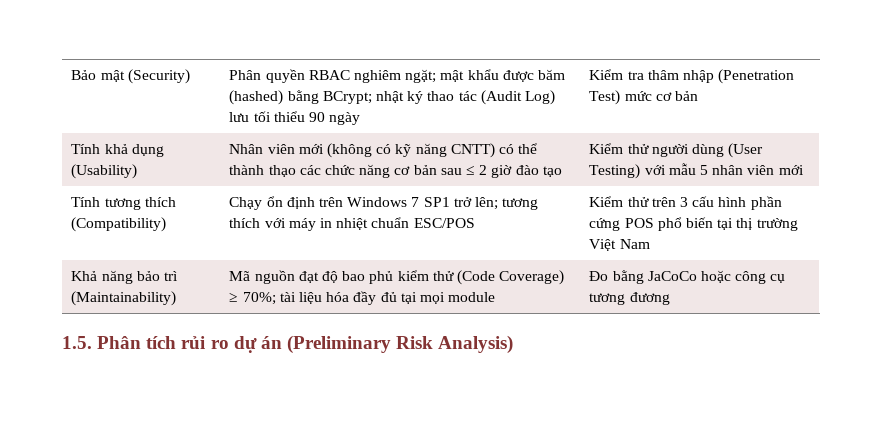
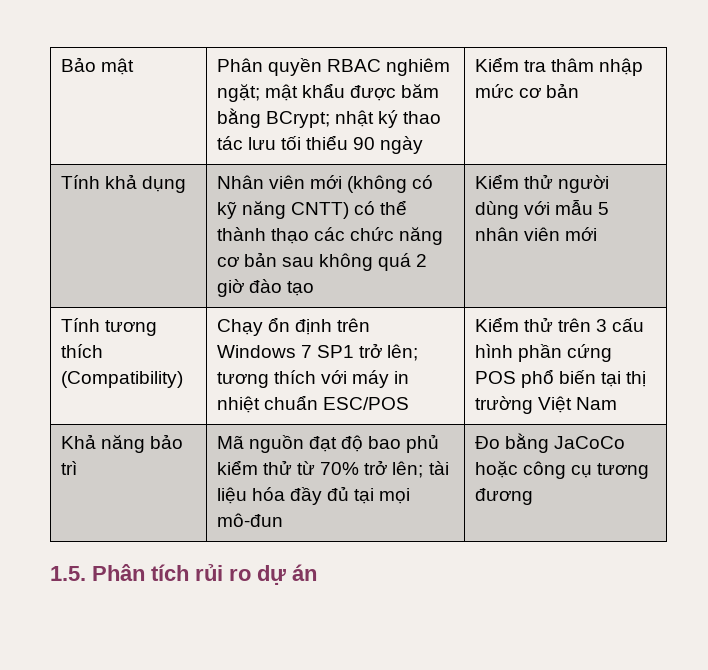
- Bảo mật (Security) | Phân quyền RBAC nghiêm ngặt; mật khẩu được băm (hashed) bằng BCrypt; nhật ký thao tác (Audit Log) lưu tối thiểu 90 ngày | Kiểm tra thâm nhập (Penetration Test) mức cơ bản
+ Bảo mật | Phân quyền RBAC nghiêm ngặt; mật khẩu được băm bằng BCrypt; nhật ký thao tác lưu tối thiểu 90 ngày | Kiểm tra thâm nhập mức cơ bản
- Tính khả dụng (Usability) | Nhân viên mới (không có kỹ năng CNTT) có thể thành thạo các chức năng cơ bản sau ≤ 2 giờ đào tạo | Kiểm thử người dùng (User Testing) với mẫu 5 nhân viên mới
+ Tính khả dụng | Nhân viên mới (không có kỹ năng CNTT) có thể thành thạo các chức năng cơ bản sau không quá 2 giờ đào tạo | Kiểm thử người dùng với mẫu 5 nhân viên mới
- Khả năng bảo trì (Maintainability) | Mã nguồn đạt độ bao phủ kiểm thử (Code Coverage) ≥ 70%; tài liệu hóa đầy đủ tại mọi module | Đo bằng JaCoCo hoặc công cụ tương đương
+ Khả năng bảo trì | Mã nguồn đạt độ bao phủ kiểm thử từ 70% trở lên; tài liệu hóa đầy đủ tại mọi mô-đun | Đo bằng JaCoCo hoặc công cụ tương đương
- 1.5. Phân tích rủi ro dự án (Preliminary Risk Analysis)
+ 1.5. Phân tích rủi ro dự án

